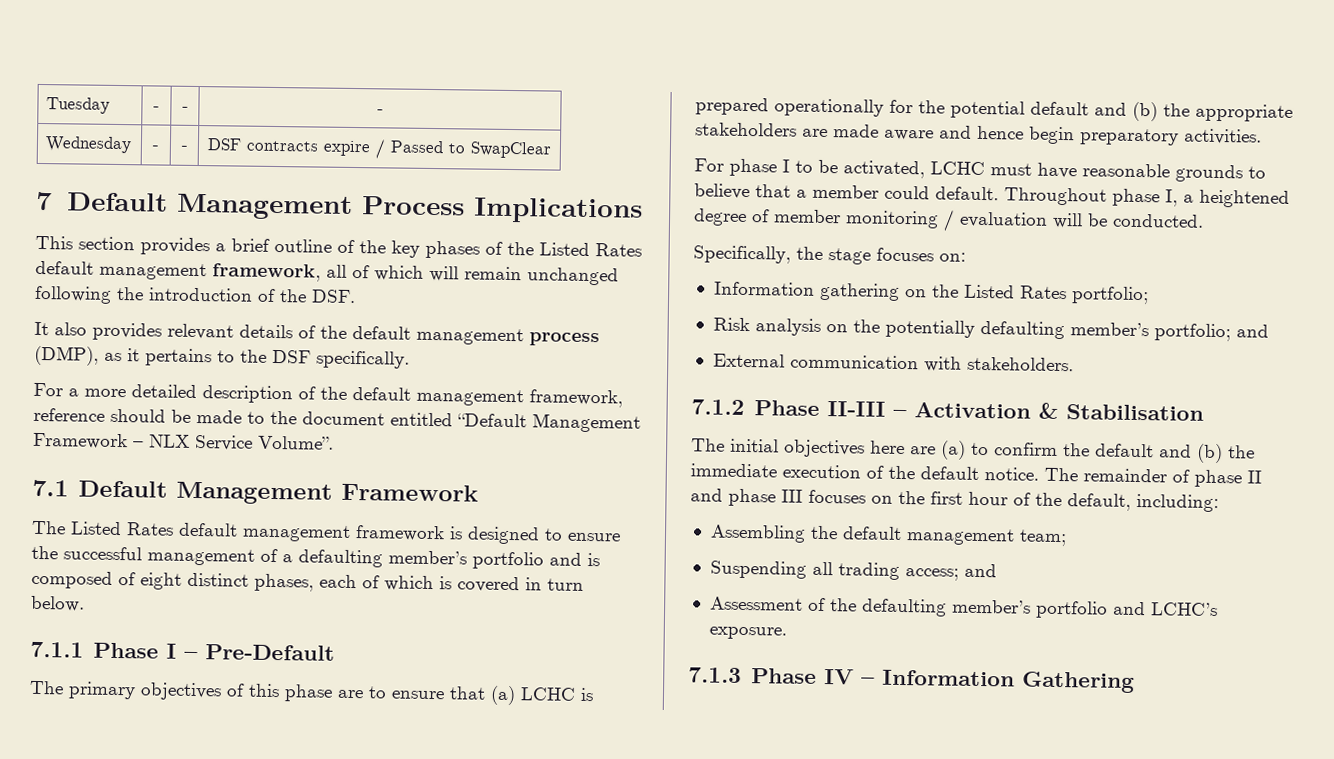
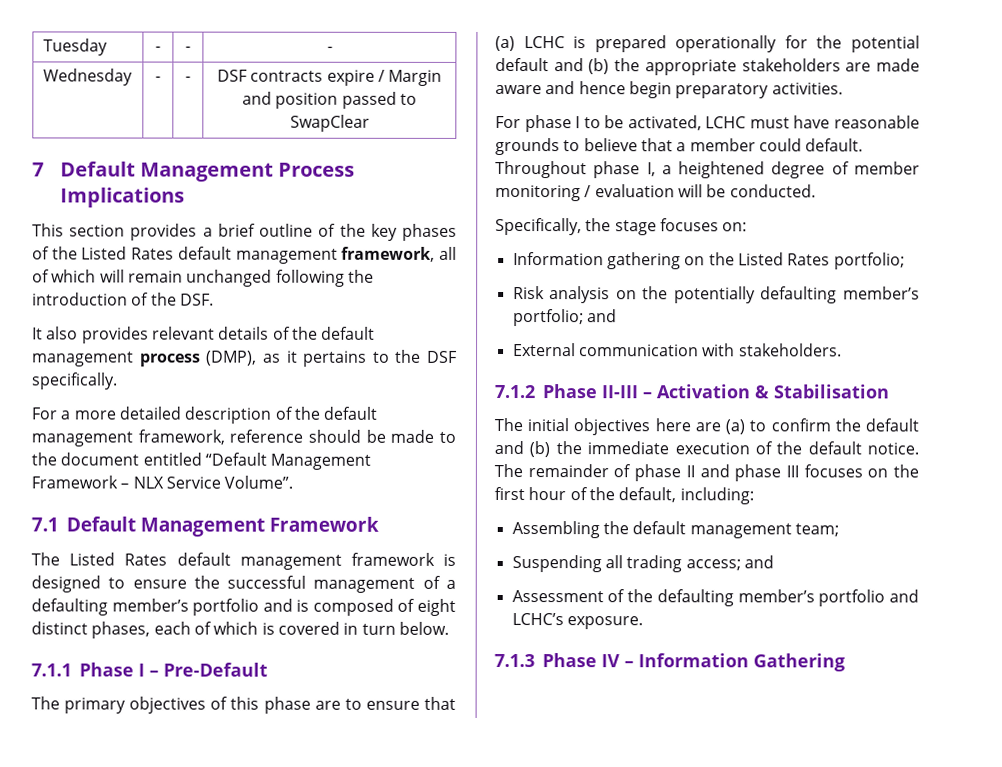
- Wednesday | - | - | DSF contracts expire / Passed to SwapClear
+ Wednesday | - | - | DSF contracts expire / Margin and position passed to SwapClear

